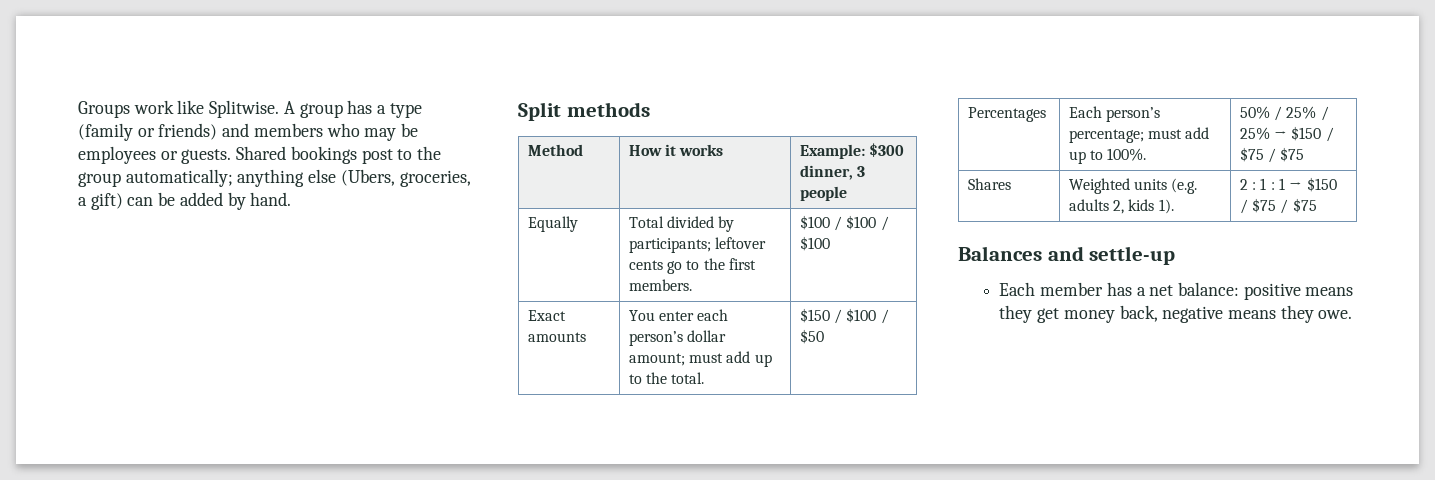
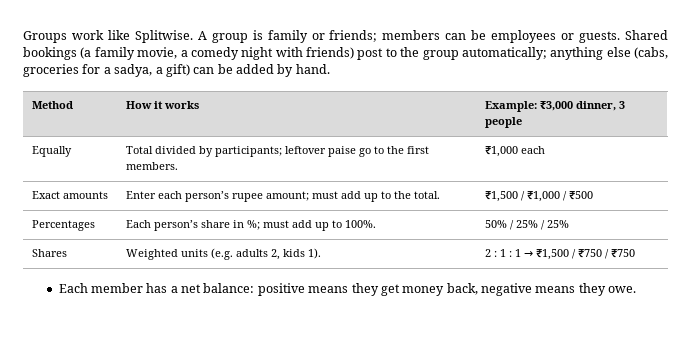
- A group has a type (family or friends) and members who may be employees or guests.
+ A group is family or friends; members can be employees or guests.
- Shared bookings post to the group automatically; anything else (Ubers, groceries, a gift) can be added by hand.
+ Shared bookings (a family movie, a comedy night with friends) post to the group automatically; anything else (cabs, groceries for a sadya, a gift) can be added by hand.
- Split methods
- Method | How it works | Example: $300 dinner, 3 people
+ Method | How it works | Example: ₹3,000 dinner, 3 people
- Equally | Total divided by participants; leftover cents go to the first members. | $100 / $100 / $100
+ Equally | Total divided by participants; leftover paise go to the first members. | ₹1,000 each
- Exact amounts | You enter each person’s dollar amount; must add up to the total. | $150 / $100 / $50
+ Exact amounts | Enter each person’s rupee amount; must add up to the total. | ₹1,500 / ₹1,000 / ₹500
- Percentages | Each person’s percentage; must add up to 100%. | 50% / 25% / 25% → $150 / $75 / $75
+ Percentages | Each person’s share in %; must add up to 100%. | 50% / 25% / 25%
- Shares | Weighted units (e.g. adults 2, kids 1). | 2 : 1 : 1 → $150 / $75 / $75
- Balances and settle-up
+ Shares | Weighted units (e.g. adults 2, kids 1). | 2 : 1 : 1 → ₹1,500 / ₹750 / ₹750

